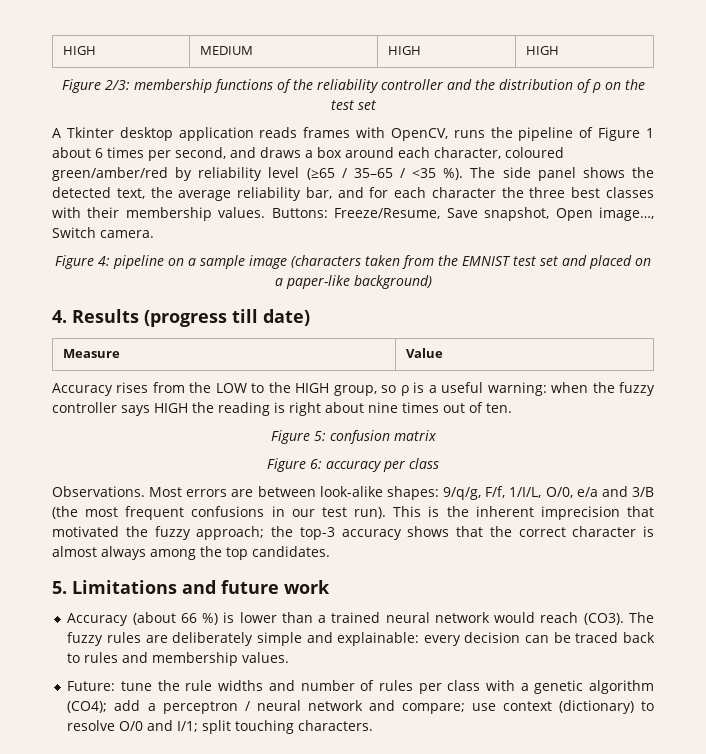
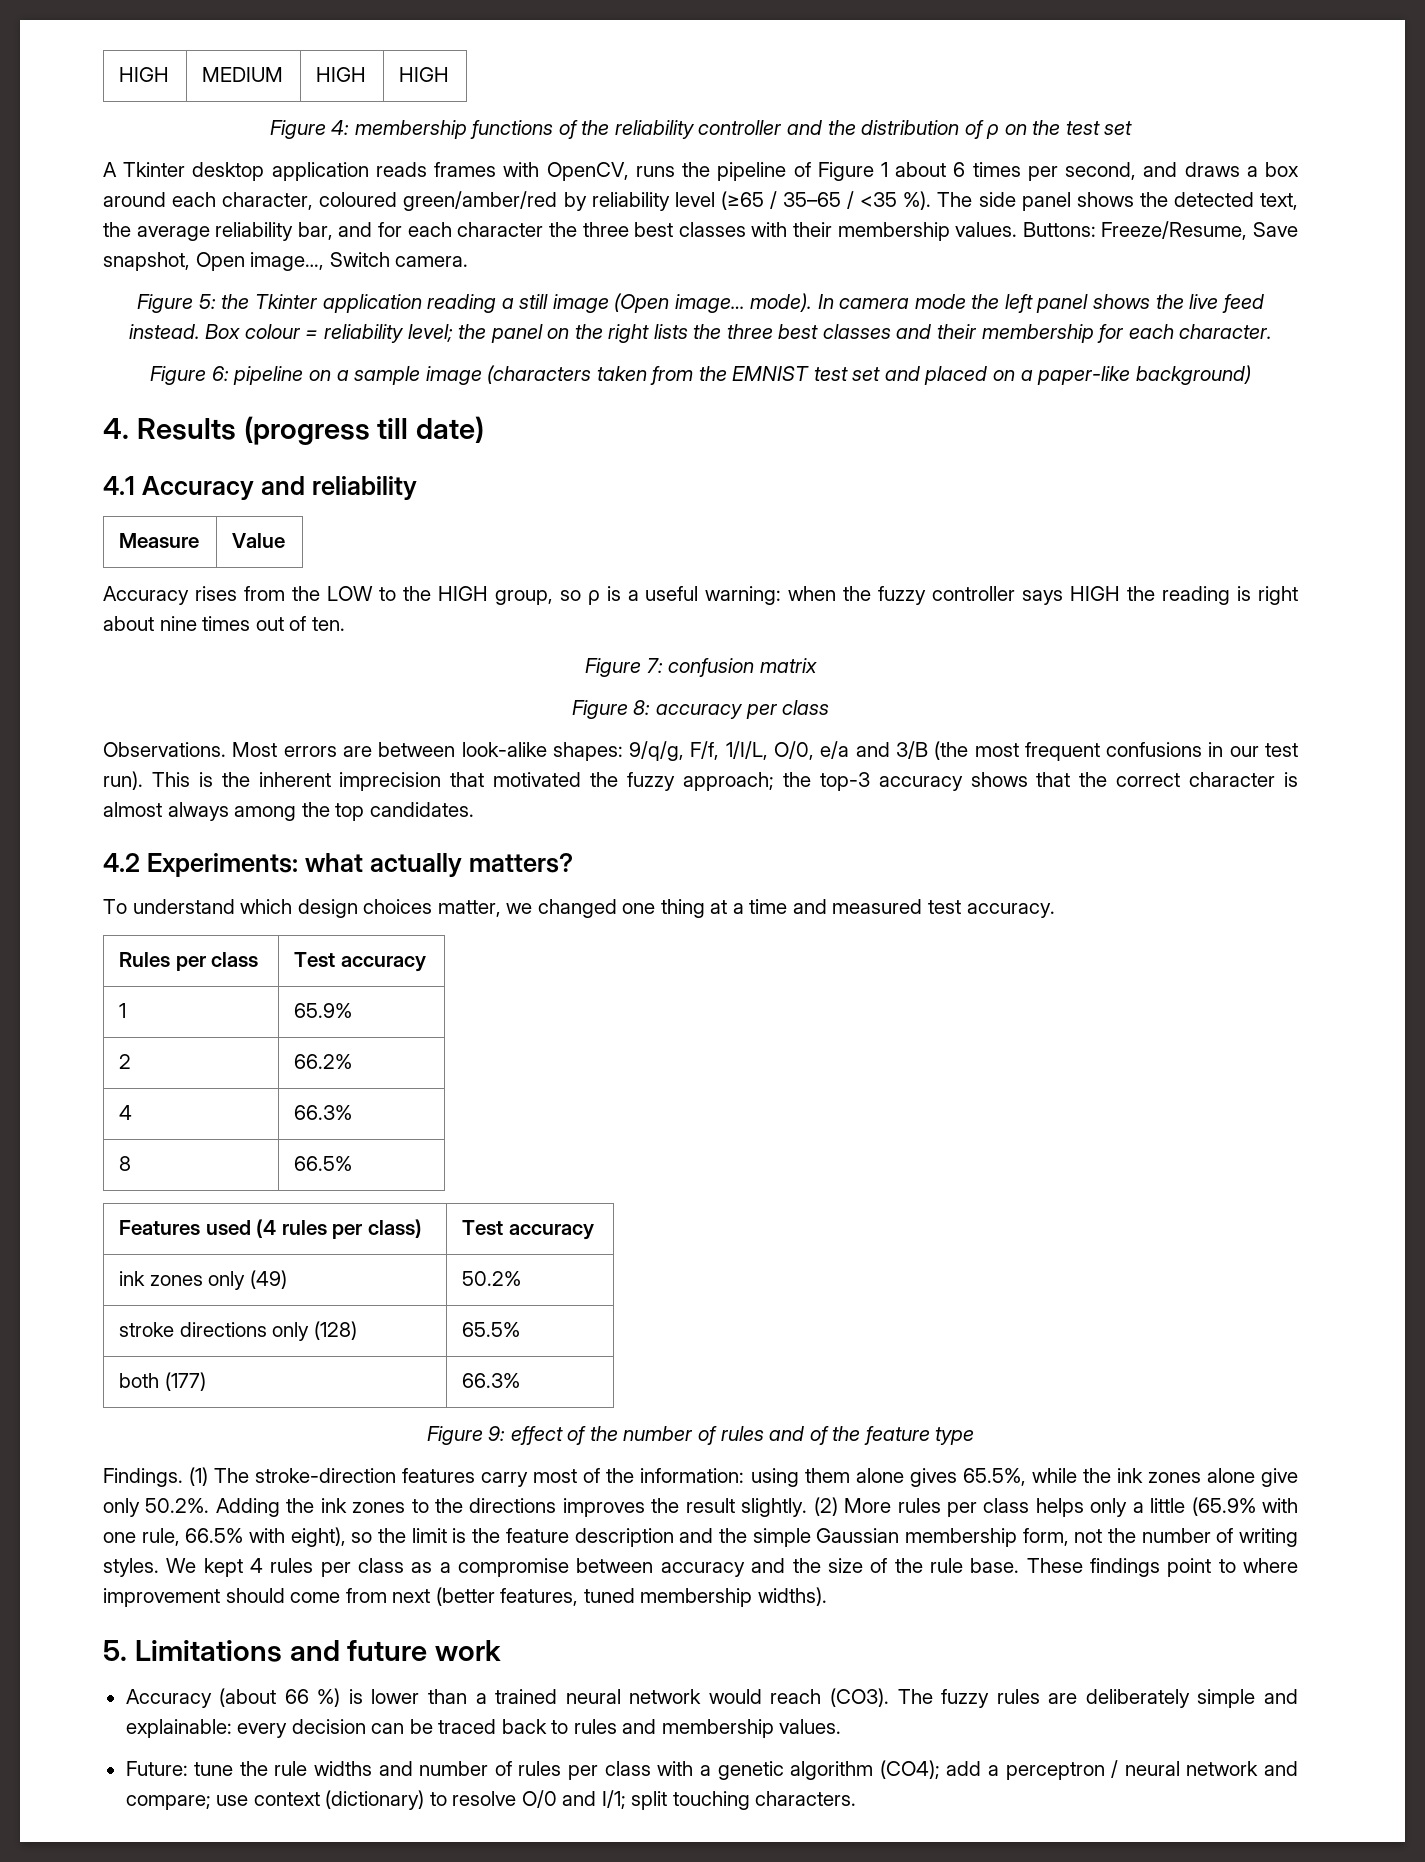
- Figure 2/3: membership functions of the reliability controller and the distribution of ρ on the test set
+ Figure 4: membership functions of the reliability controller and the distribution of ρ on the test set
- Figure 4: pipeline on a sample image (characters taken from the EMNIST test set and placed on a paper-like background)
+ Figure 5: the Tkinter application reading a still image (Open image… mode). In camera mode the left panel shows the live feed instead. Box colour = reliability level; the panel on the right lists the three best classes and their membership for each character.
+ Figure 6: pipeline on a sample image (characters taken from the EMNIST test set and placed on a paper-like background)
+ 4.1 Accuracy and reliability
- Figure 5: confusion matrix
+ Figure 7: confusion matrix
- Figure 6: accuracy per class
+ Figure 8: accuracy per class
+ 4.2 Experiments: what actually matters?
+ To understand which design choices matter, we changed one thing at a time and measured test accuracy.
+ Rules per class | Test accuracy
+ 1 | 65.9%
+ 2 | 66.2%
+ 4 | 66.3%
+ 8 | 66.5%
+ Features used (4 rules per class) | Test accuracy
+ ink zones only (49) | 50.2%
+ stroke directions only (128) | 65.5%
+ both (177) | 66.3%
+ Figure 9: effect of the number of rules and of the feature type
+ Findings. (1) The stroke-direction features carry most of the information: using them alone gives 65.5%, while the ink zones alone give only 50.2%. Adding the ink zones to the directions improves the result slightly. (2) More rules per class helps only a little (65.9% with one rule, 66.5% with eight), so the limit is the feature description and the simple Gaussian membership form, not the number of writing styles. We kept 4 rules per class as a compromise between accuracy and the size of the rule base. These findings point to where improvement should come from next (better features, tuned membership widths).

